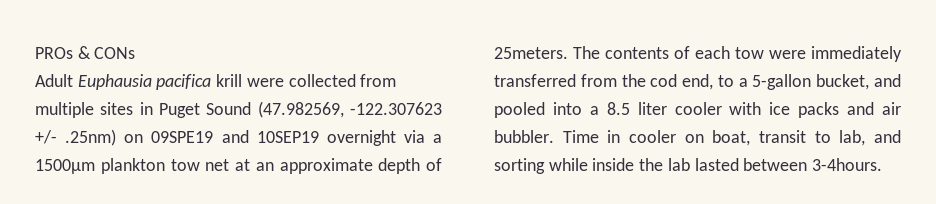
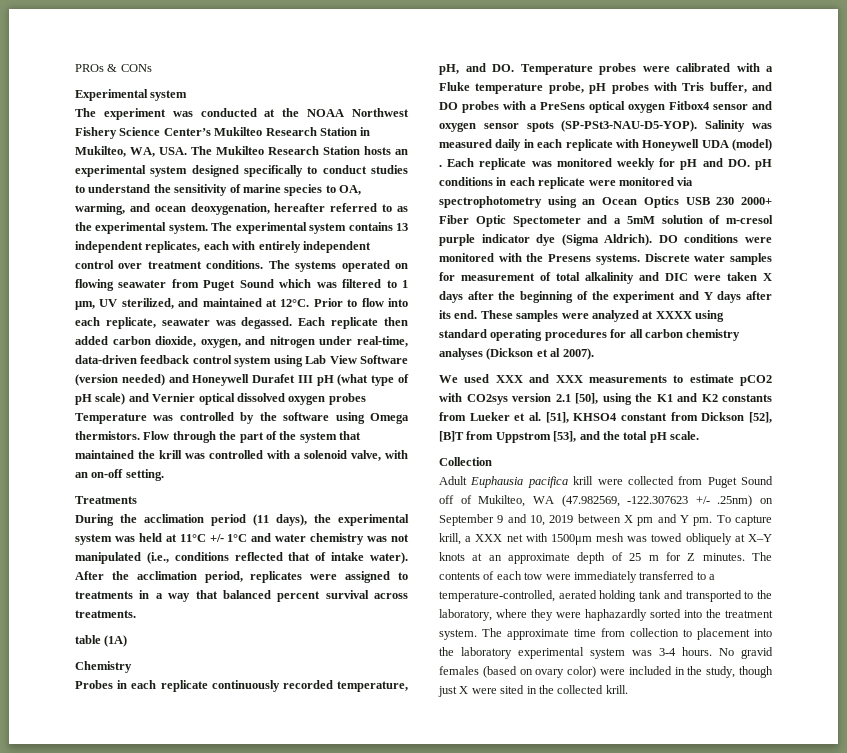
+ Experimental system
+ The experiment was conducted at the NOAA Northwest Fishery Science Center’s Mukilteo Research Station in Mukilteo, WA, USA. The Mukilteo Research Station hosts an experimental system designed specifically to conduct studies to understand the sensitivity of marine species to OA, warming, and ocean deoxygenation, hereafter referred to as the experimental system. The experimental system contains 13 independent replicates, each with entirely independent control over treatment conditions. The systems operated on flowing seawater from Puget Sound which was filtered to 1 µm, UV sterilized, and maintained at 12°C. Prior to flow into each replicate, seawater was degassed. Each replicate then added carbon dioxide, oxygen, and nitrogen under real-time, data-driven feedback control system using Lab View Software (version needed) and Honeywell Durafet III pH (what type of pH scale) and Vernier optical dissolved oxygen probes Temperature was controlled by the software using Omega thermistors. Flow through the part of the system that maintained the krill was controlled with a solenoid valve, with an on-off setting.
+ Treatments
+ During the acclimation period (11 days), the experimental system was held at 11°C +/- 1°C and water chemistry was not manipulated (i.e., conditions reflected that of intake water). After the acclimation period, replicates were assigned to treatments in a way that balanced percent survival across treatments.
+ table (1A)
+ Chemistry
+ Probes in each replicate continuously recorded temperature, pH, and DO. Temperature probes were calibrated with a Fluke temperature probe, pH probes with Tris buffer, and DO probes with a PreSens optical oxygen Fitbox4 sensor and oxygen sensor spots (SP-PSt3-NAU-D5-YOP). Salinity was measured daily in each replicate with Honeywell UDA (model) . Each replicate was monitored weekly for pH and DO. pH conditions in each replicate were monitored via spectrophotometry using an Ocean Optics USB 230 2000+ Fiber Optic Spectometer and a 5mM solution of m-cresol purple indicator dye (Sigma Aldrich). DO conditions were monitored with the Presens systems. Discrete water samples for measurement of total alkalinity and DIC were taken X days after the beginning of the experiment and Y days after its end. These samples were analyzed at XXXX using standard operating procedures for all carbon chemistry analyses (Dickson et al 2007).
+ We used XXX and XXX measurements to estimate pCO2 with CO2sys version 2.1 [50], using the K1 and K2 constants from Lueker et al. [51], KHSO4 constant from Dickson [52], [B]T from Uppstrom [53], and the total pH scale.
+ Collection
- Adult Euphausia pacifica krill were collected from multiple sites in Puget Sound (47.982569, -122.307623 +/- .25nm) on 09SPE19 and 10SEP19 overnight via a 1500μm plankton tow net at an approximate depth of 25meters.
+ Adult Euphausia pacifica krill were collected from Puget Sound off of Mukilteo, WA (47.982569, -122.307623 +/- .25nm) on September 9 and 10, 2019 between X pm and Y pm. To capture krill, a XXX net with 1500μm mesh was towed obliquely at X–Y knots at an approximate depth of 25 m for Z minutes.
- The contents of each tow were immediately transferred from the cod end, to a 5-gallon bucket, and pooled into a 8.5 liter cooler with ice packs and air bubbler. Time in cooler on boat, transit to lab, and sorting while inside the lab lasted between 3-4hours.
+ The contents of each tow were immediately transferred to a temperature-controlled, aerated holding tank and transported to the laboratory, where they were haphazardly sorted into the treatment system. The approximate time from collection to placement into the laboratory experimental system was 3-4 hours. No gravid females (based on ovary color) were included in the study, though just X were sited in the collected krill.

